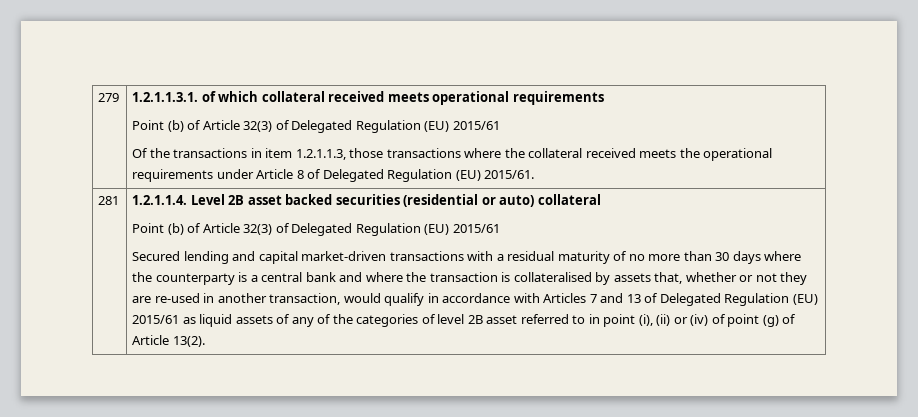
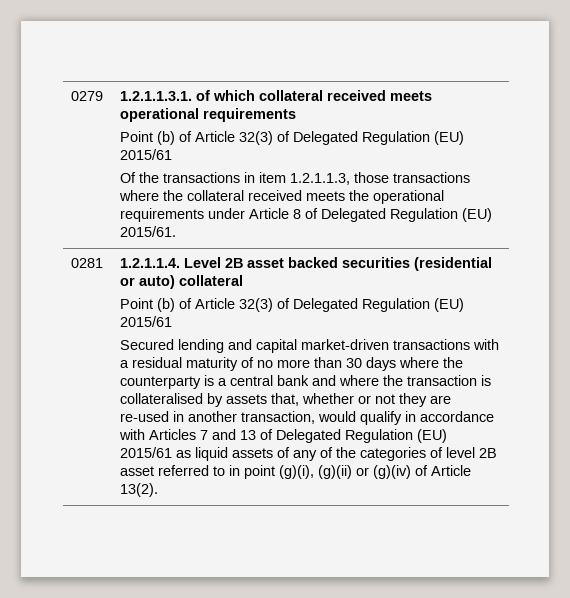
- 279
+ 0279
- 281
+ 0281
- Secured lending and capital market-driven transactions with a residual maturity of no more than 30 days where the counterparty is a central bank and where the transaction is collateralised by assets that, whether or not they are re-used in another transaction, would qualify in accordance with Articles 7 and 13 of Delegated Regulation (EU) 2015/61 as liquid assets of any of the categories of level 2B asset referred to in point (i), (ii) or (iv) of point (g) of Article 13(2).
+ Secured lending and capital market-driven transactions with a residual maturity of no more than 30 days where the counterparty is a central bank and where the transaction is collateralised by assets that, whether or not they are re-used in another transaction, would qualify in accordance with Articles 7 and 13 of Delegated Regulation (EU) 2015/61 as liquid assets of any of the categories of level 2B asset referred to in point (g)(i), (g)(ii) or (g)(iv) of Article 13(2).

